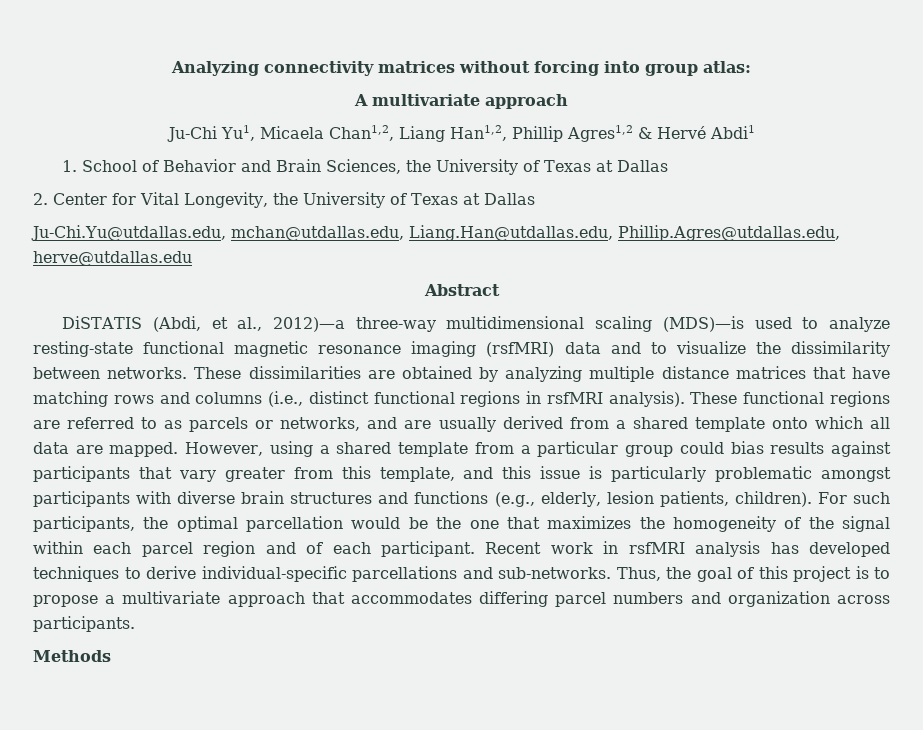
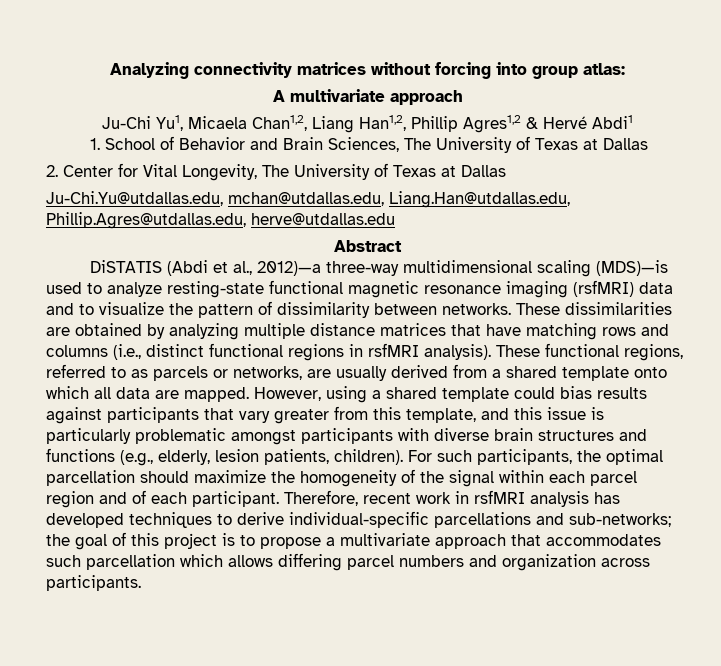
- 1. School of Behavior and Brain Sciences, the University of Texas at Dallas
+ 1. School of Behavior and Brain Sciences, The University of Texas at Dallas
- 2. Center for Vital Longevity, the University of Texas at Dallas
+ 2. Center for Vital Longevity, The University of Texas at Dallas
- DiSTATIS (Abdi, et al., 2012)—a three-way multidimensional scaling (MDS)—is used to analyze resting-state functional magnetic resonance imaging (rsfMRI) data and to visualize the dissimilarity between networks.
+ DiSTATIS (Abdi et al., 2012)—a three-way multidimensional scaling (MDS)—is used to analyze resting-state functional magnetic resonance imaging (rsfMRI) data and to visualize the pattern of dissimilarity between networks.
- These functional regions are referred to as parcels or networks, and are usually derived from a shared template onto which all data are mapped.
+ These functional regions, referred to as parcels or networks, are usually derived from a shared template onto which all data are mapped.
- However, using a shared template from a particular group could bias results against participants that vary greater from this template, and this issue is particularly problematic amongst participants with diverse brain structures and functions (e.g., elderly, lesion patients, children).
+ However, using a shared template could bias results against participants that vary greater from this template, and this issue is particularly problematic amongst participants with diverse brain structures and functions (e.g., elderly, lesion patients, children).
- For such participants, the optimal parcellation would be the one that maximizes the homogeneity of the signal within each parcel region and of each participant.
+ For such participants, the optimal parcellation should maximize the homogeneity of the signal within each parcel region and of each participant.
- Recent work in rsfMRI analysis has developed techniques to derive individual-specific parcellations and sub-networks. Thus, the goal of this project is to propose a multivariate approach that accommodates differing parcel numbers and organization across participants.
+ Therefore, recent work in rsfMRI analysis has developed techniques to derive individual-specific parcellations and sub-networks; the goal of this project is to propose a multivariate approach that accommodates such parcellation which allows differing parcel numbers and organization across participants.
- Methods

